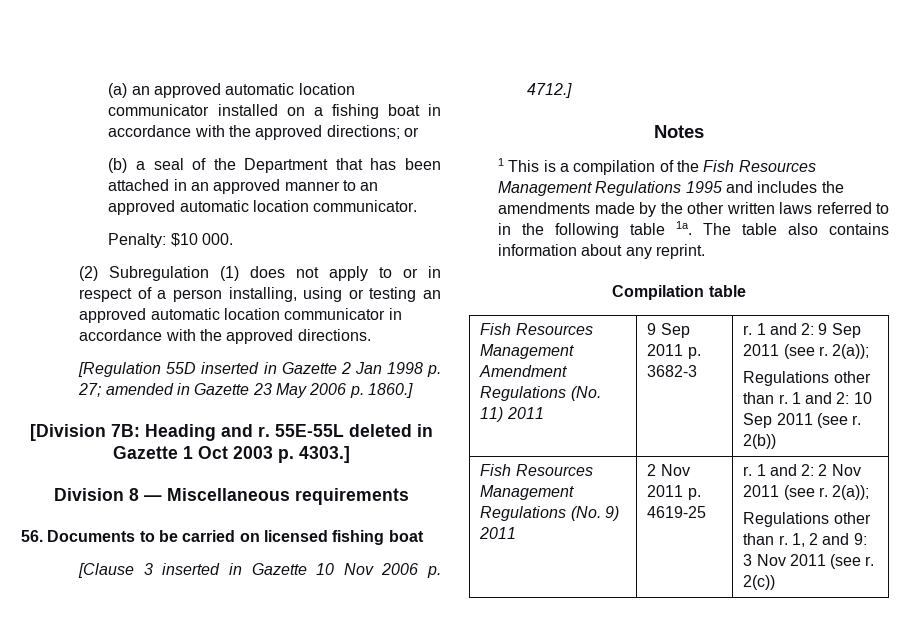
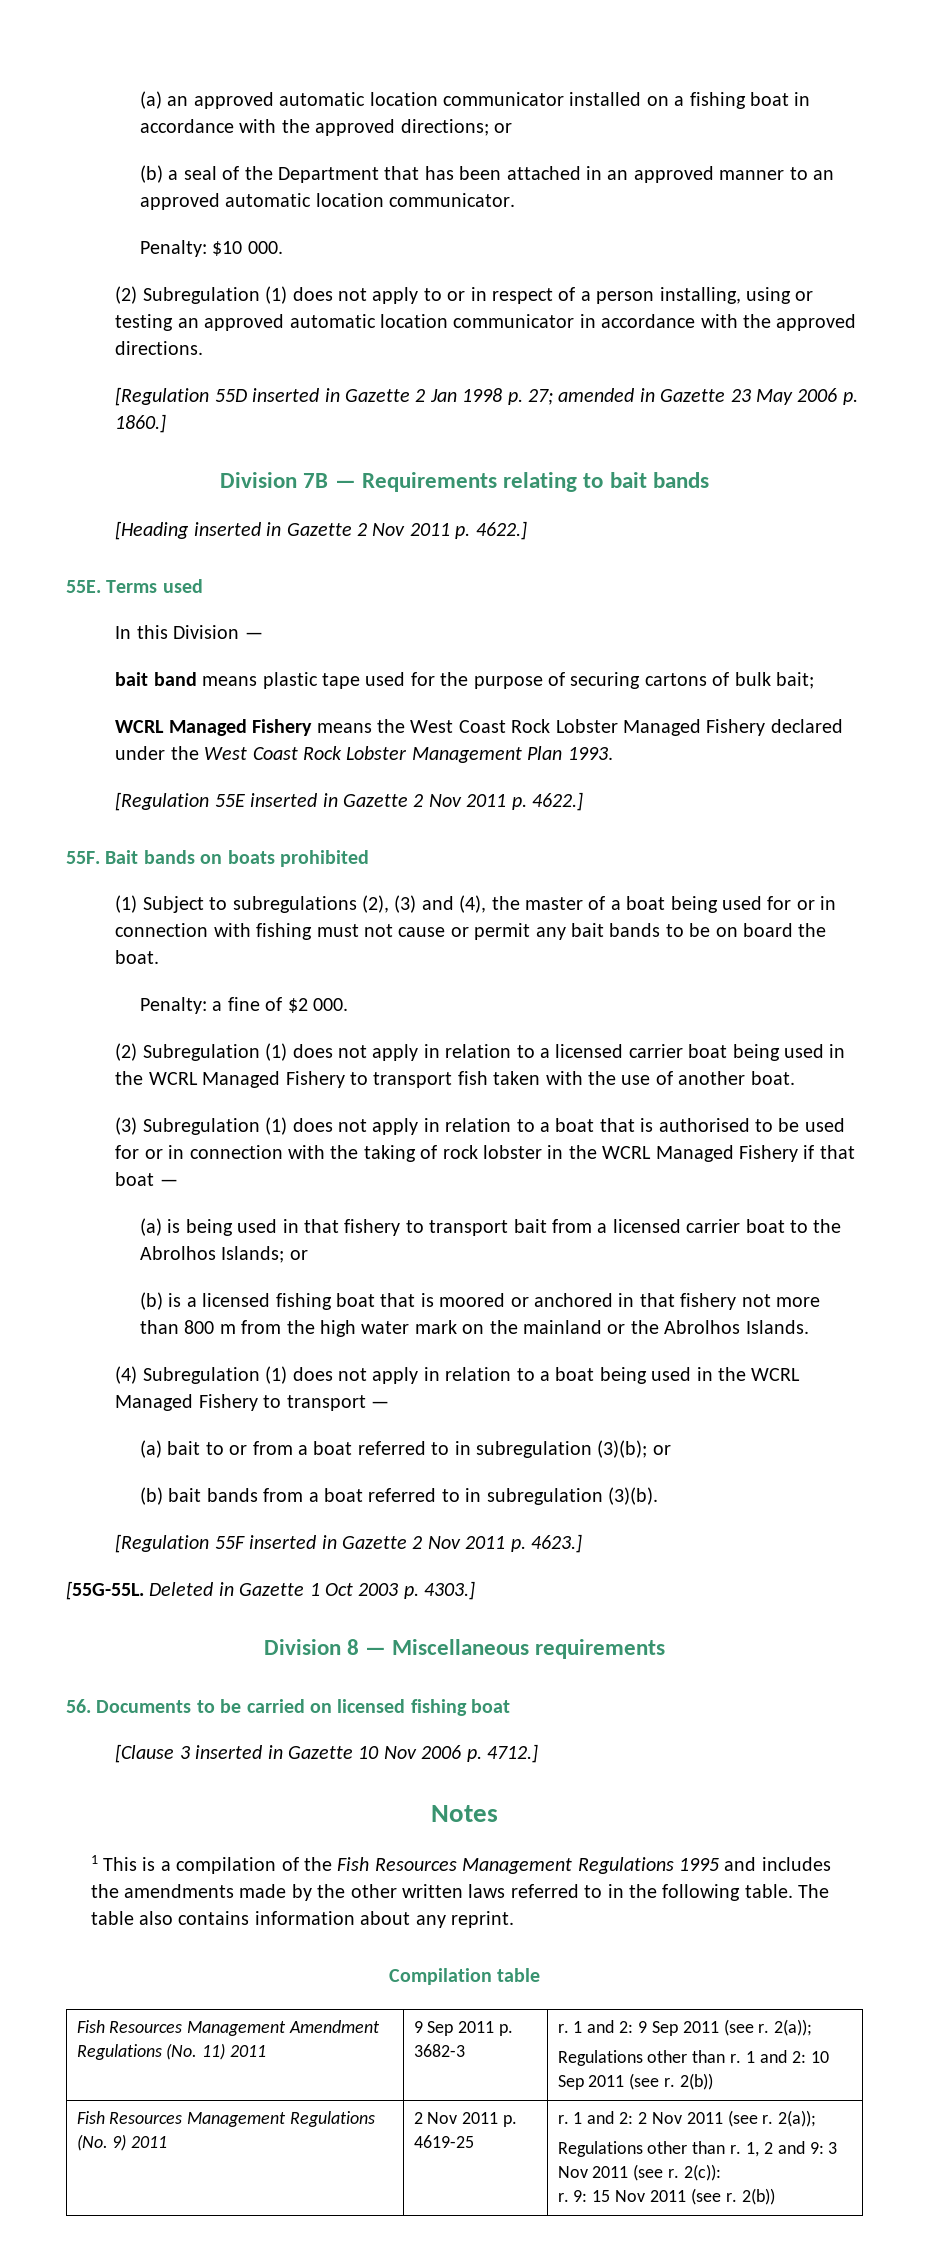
- [Division 7B: Heading and r. 55E-55L deleted in Gazette 1 Oct 2003 p. 4303.]
+ Division 7B — Requirements relating to bait bands
+ [Heading inserted in Gazette 2 Nov 2011 p. 4622.]
+ 55E. Terms used
+ In this Division —
+ bait band means plastic tape used for the purpose of securing cartons of bulk bait;
+ WCRL Managed Fishery means the West Coast Rock Lobster Managed Fishery declared under the West Coast Rock Lobster Management Plan 1993.
+ [Regulation 55E inserted in Gazette 2 Nov 2011 p. 4622.]
+ 55F. Bait bands on boats prohibited
+ (1) Subject to subregulations (2), (3) and (4), the master of a boat being used for or in connection with fishing must not cause or permit any bait bands to be on board the boat.
+ Penalty: a fine of $2 000.
+ (2) Subregulation (1) does not apply in relation to a licensed carrier boat being used in the WCRL Managed Fishery to transport fish taken with the use of another boat.
+ (3) Subregulation (1) does not apply in relation to a boat that is authorised to be used for or in connection with the taking of rock lobster in the WCRL Managed Fishery if that boat —
+ (a) is being used in that fishery to transport bait from a licensed carrier boat to the Abrolhos Islands; or
+ (b) is a licensed fishing boat that is moored or anchored in that fishery not more than 800 m from the high water mark on the mainland or the Abrolhos Islands.
+ (4) Subregulation (1) does not apply in relation to a boat being used in the WCRL Managed Fishery to transport —
+ (a) bait to or from a boat referred to in subregulation (3)(b); or
+ (b) bait bands from a boat referred to in subregulation (3)(b).
+ [Regulation 55F inserted in Gazette 2 Nov 2011 p. 4623.]
+ [55G-55L. Deleted in Gazette 1 Oct 2003 p. 4303.]
- 1 This is a compilation of the Fish Resources Management Regulations 1995 and includes the amendments made by the other written laws referred to in the following table 1a.
+ 1 This is a compilation of the Fish Resources Management Regulations 1995 and includes the amendments made by the other written laws referred to in the following table.
- 2(c))
+ 2(c)):
+ r. 9: 15 Nov 2011 (see r. 2(b))

